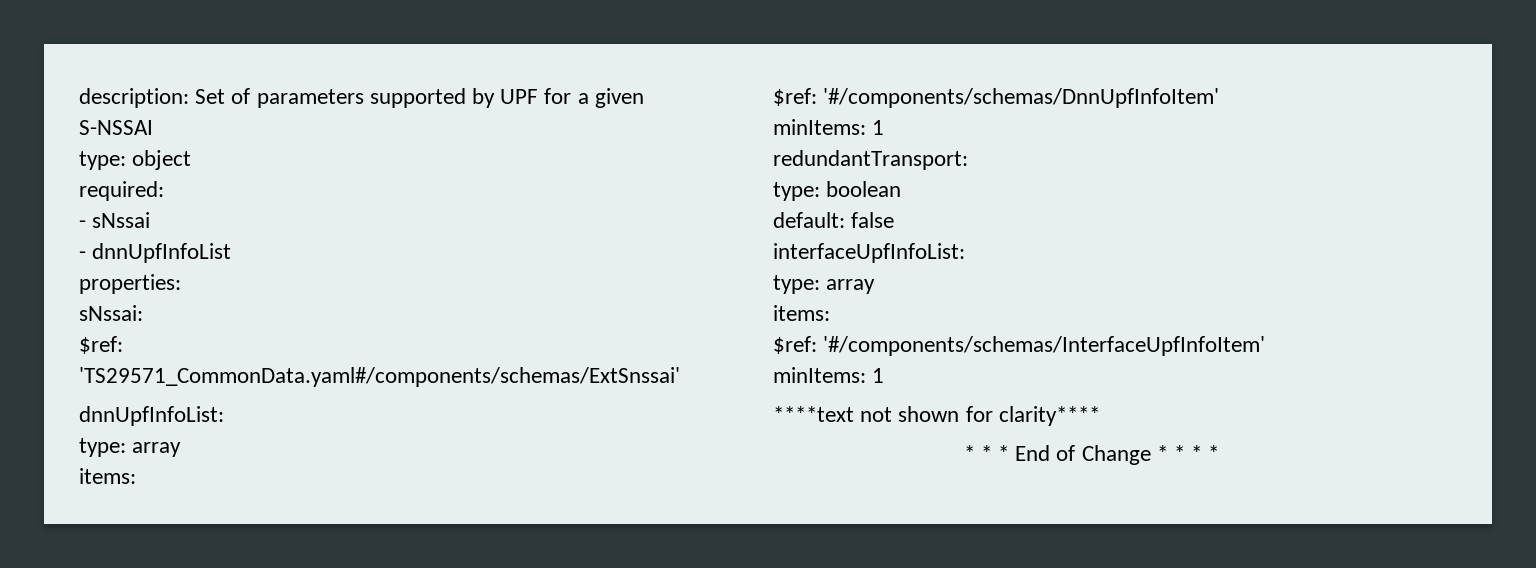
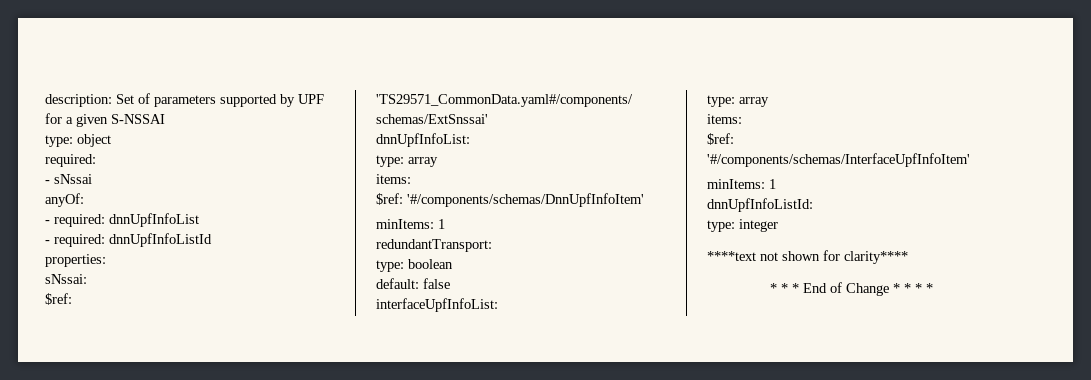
- - dnnUpfInfoList
+ anyOf:
+ - required: dnnUpfInfoList
+ - required: dnnUpfInfoListId
+ dnnUpfInfoListId:
+ type: integer

